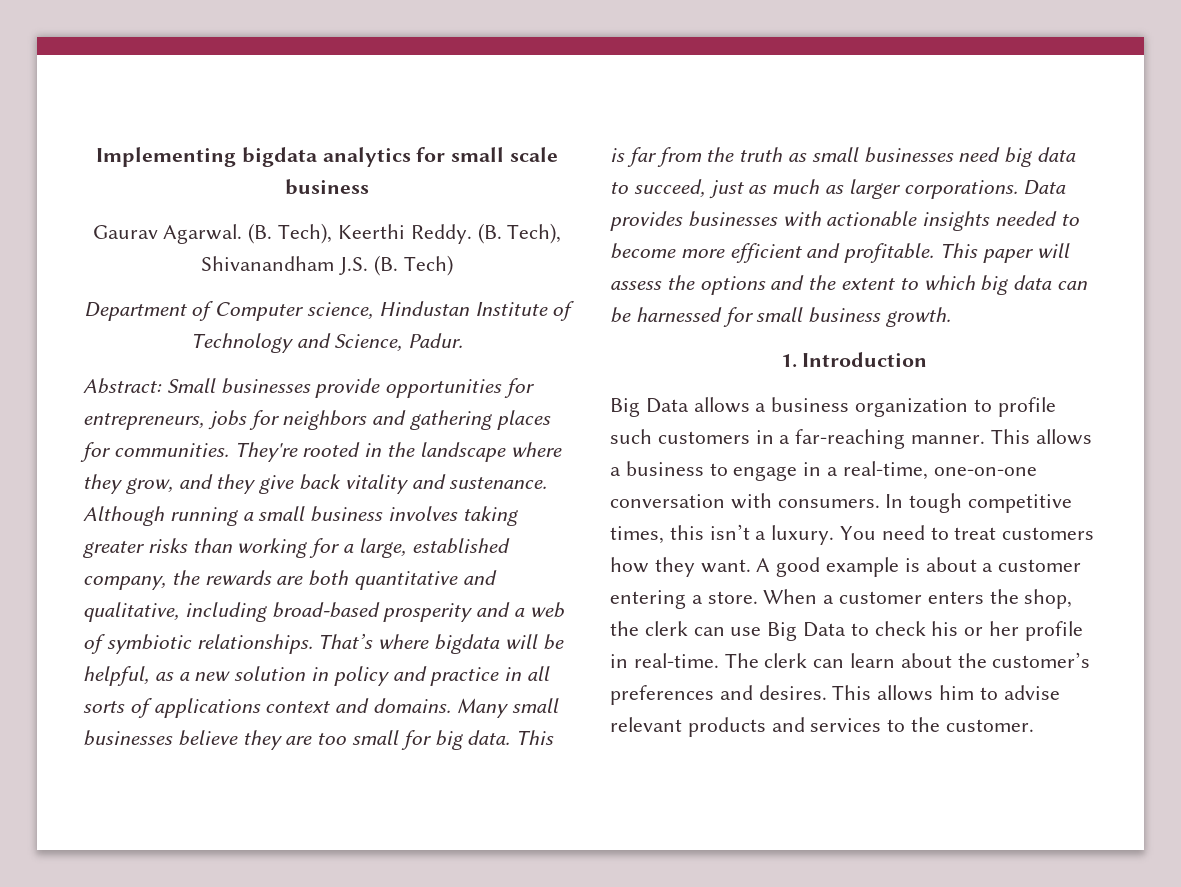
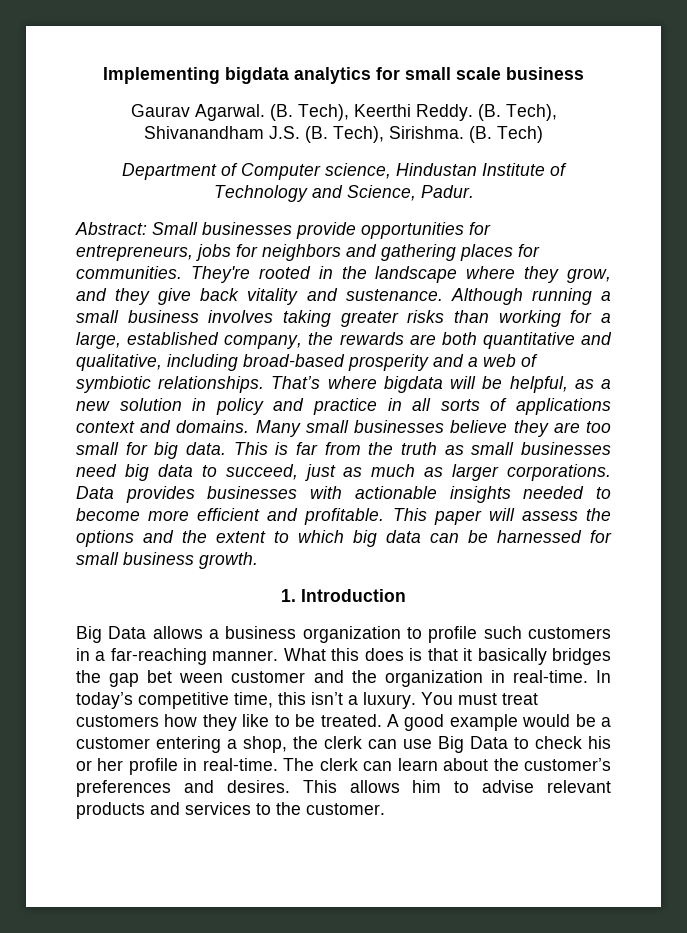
- (B. Tech), Shivanandham J.S. (B. Tech)
+ (B. Tech), Shivanandham J.S. (B. Tech), Sirishma. (B. Tech)
- This allows a business to engage in a real-time, one-on-one conversation with consumers. In tough competitive times, this isn’t a luxury.
+ What this does is that it basically bridges the gap bet ween customer and the organization in real-time. In today’s competitive time, this isn’t a luxury.
- You need to treat customers how they want.
+ You must treat customers how they like to be treated.
- A good example is about a customer entering a store. When a customer enters the shop, the clerk can use Big Data to check his or her profile in real-time.
+ A good example would be a customer entering a shop, the clerk can use Big Data to check his or her profile in real-time.

